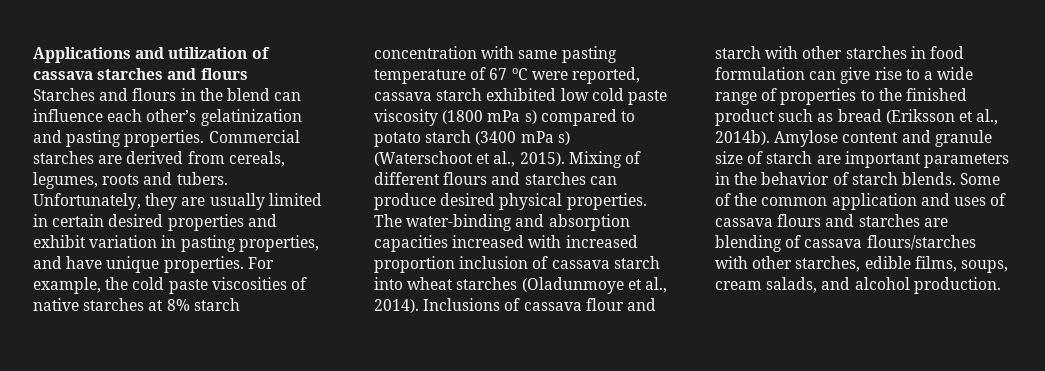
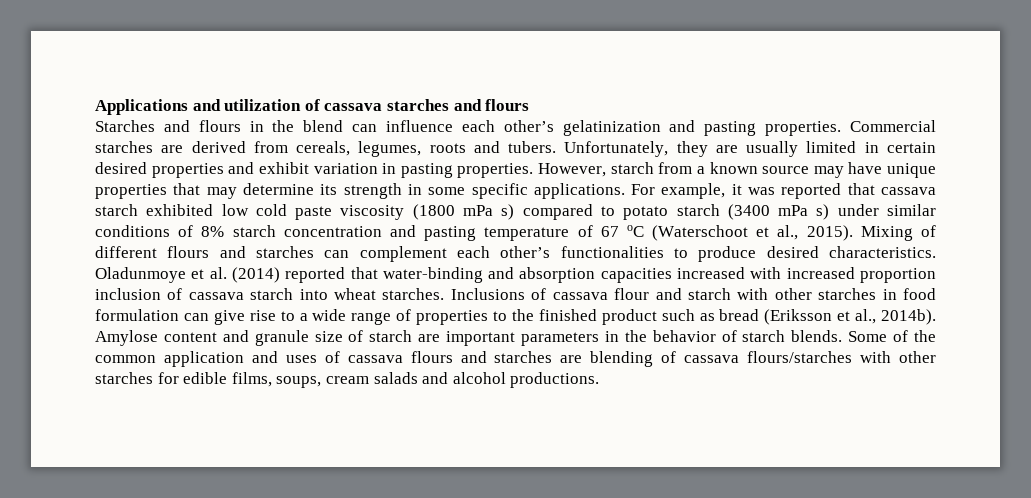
- Unfortunately, they are usually limited in certain desired properties and exhibit variation in pasting properties, and have unique properties. For example, the cold paste viscosities of native starches at 8% starch concentration with same pasting temperature of 67 oC were reported, cassava starch exhibited low cold paste viscosity (1800 mPa s) compared to potato starch (3400 mPa s) (Waterschoot et al., 2015).
+ Unfortunately, they are usually limited in certain desired properties and exhibit variation in pasting properties. However, starch from a known source may have unique properties that may determine its strength in some specific applications. For example, it was reported that cassava starch exhibited low cold paste viscosity (1800 mPa s) compared to potato starch (3400 mPa s) under similar conditions of 8% starch concentration and pasting temperature of 67 oC (Waterschoot et al., 2015).
- Mixing of different flours and starches can produce desired physical properties. The water-binding and absorption capacities increased with increased proportion inclusion of cassava starch into wheat starches (Oladunmoye et al., 2014).
+ Mixing of different flours and starches can complement each other’s functionalities to produce desired characteristics. Oladunmoye et al. (2014) reported that water-binding and absorption capacities increased with increased proportion inclusion of cassava starch into wheat starches.
- Some of the common application and uses of cassava flours and starches are blending of cassava flours/starches with other starches, edible films, soups, cream salads, and alcohol production.
+ Some of the common application and uses of cassava flours and starches are blending of cassava flours/starches with other starches for edible films, soups, cream salads and alcohol productions.

